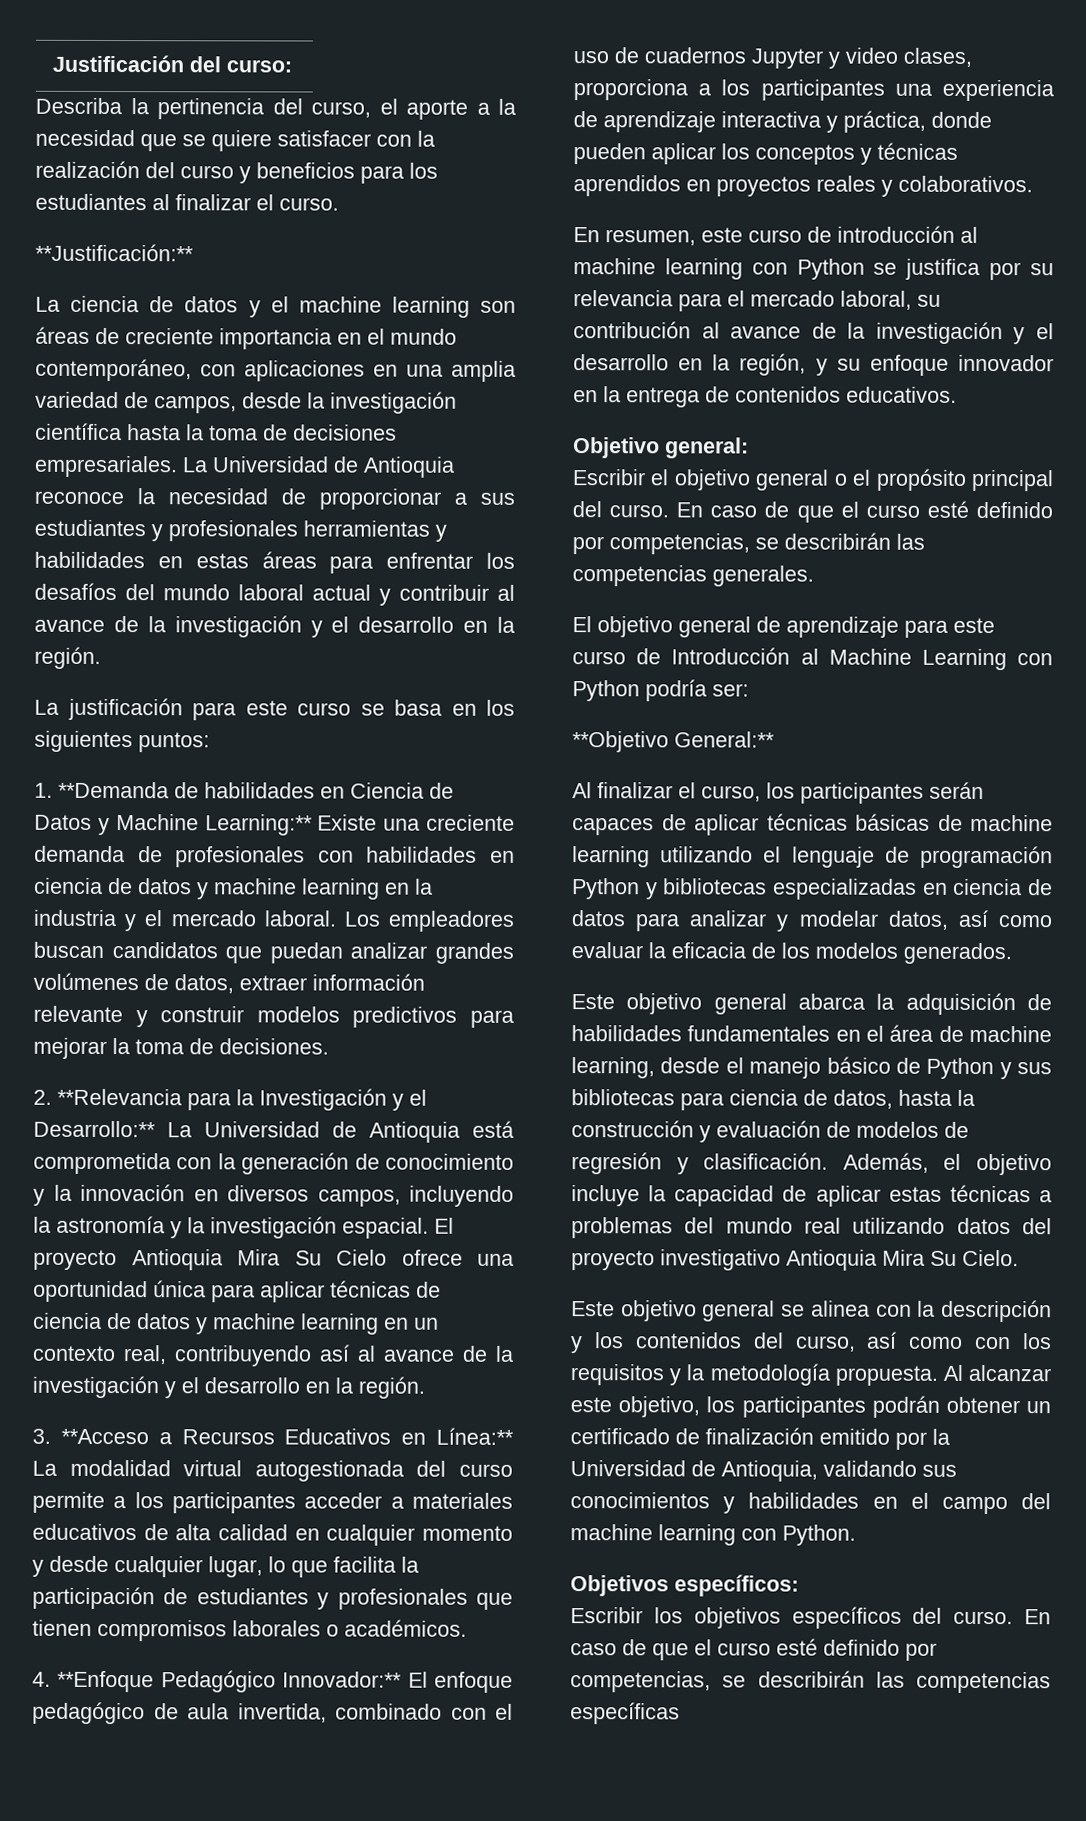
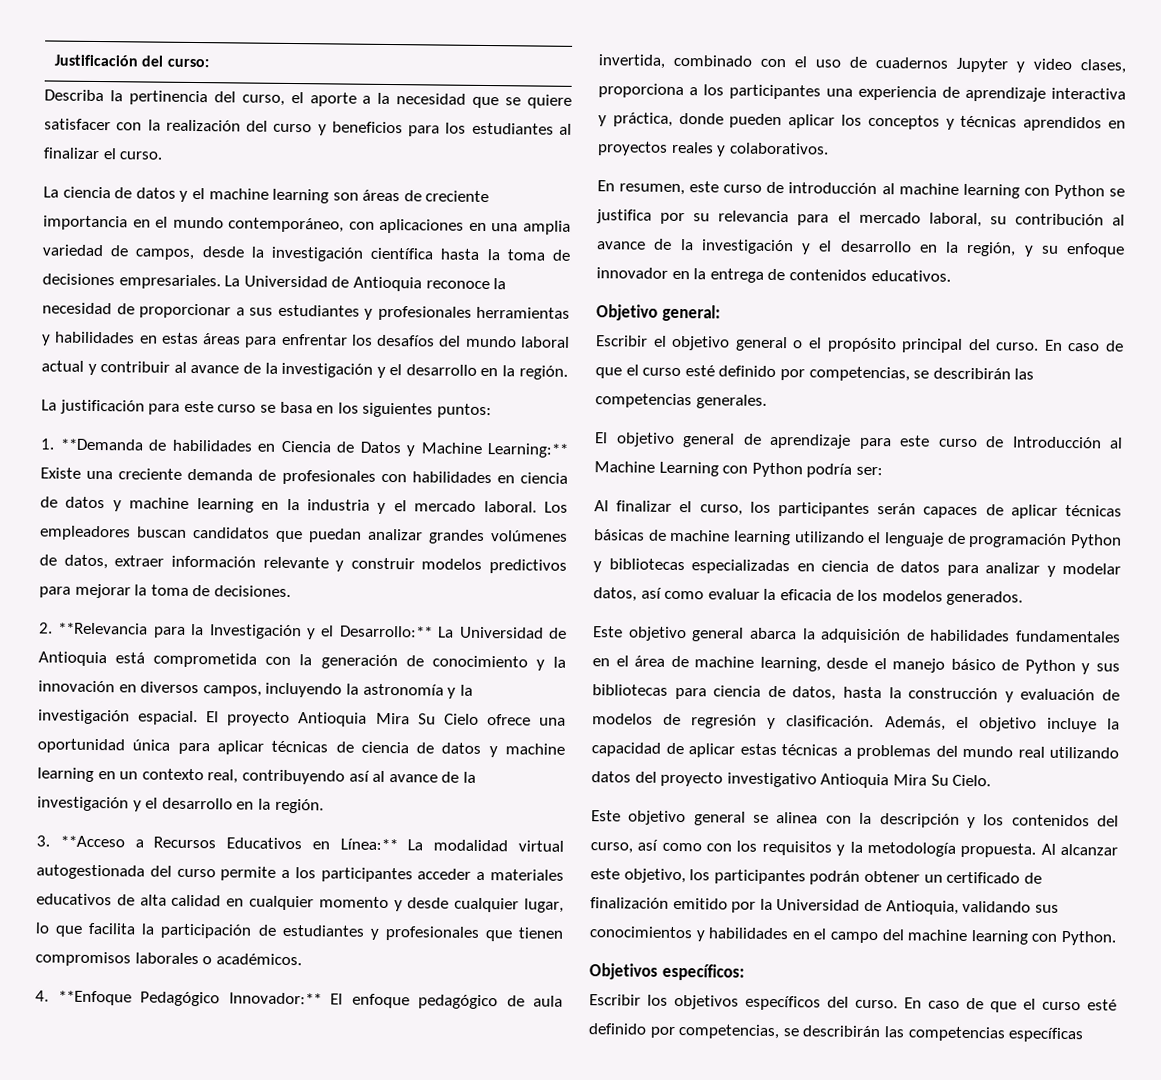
- **Justificación:**
- **Objetivo General:**

